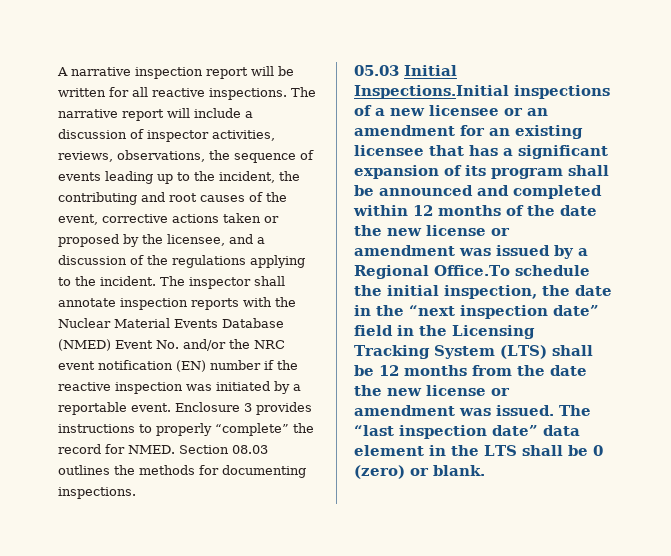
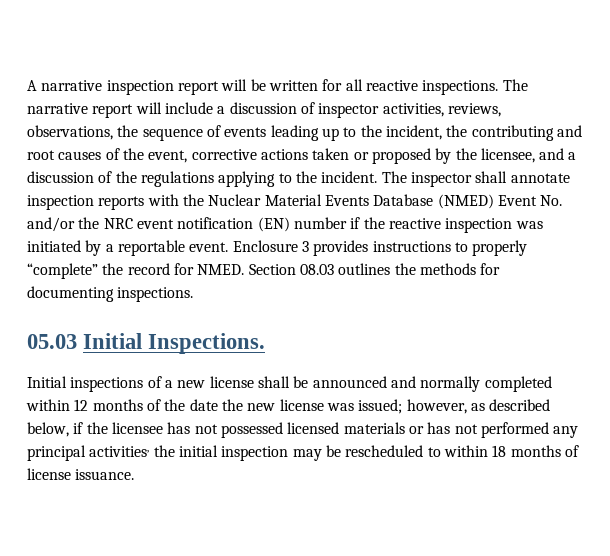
- 05.03 Initial Inspections.Initial inspections of a new licensee or an amendment for an existing licensee that has a significant expansion of its program shall be announced and completed within 12 months of the date the new license or amendment was issued by a Regional Office.To schedule the initial inspection, the date in the “next inspection date” field in the Licensing Tracking System (LTS) shall be 12 months from the date the new license or amendment was issued. The “last inspection date” data element in the LTS shall be 0 (zero) or blank.
+ 05.03 Initial Inspections.
+ Initial inspections of a new license shall be announced and normally completed within 12 months of the date the new license was issued; however, as described below, if the licensee has not possessed licensed materials or has not performed any principal activities, the initial inspection may be rescheduled to within 18 months of license issuance.

